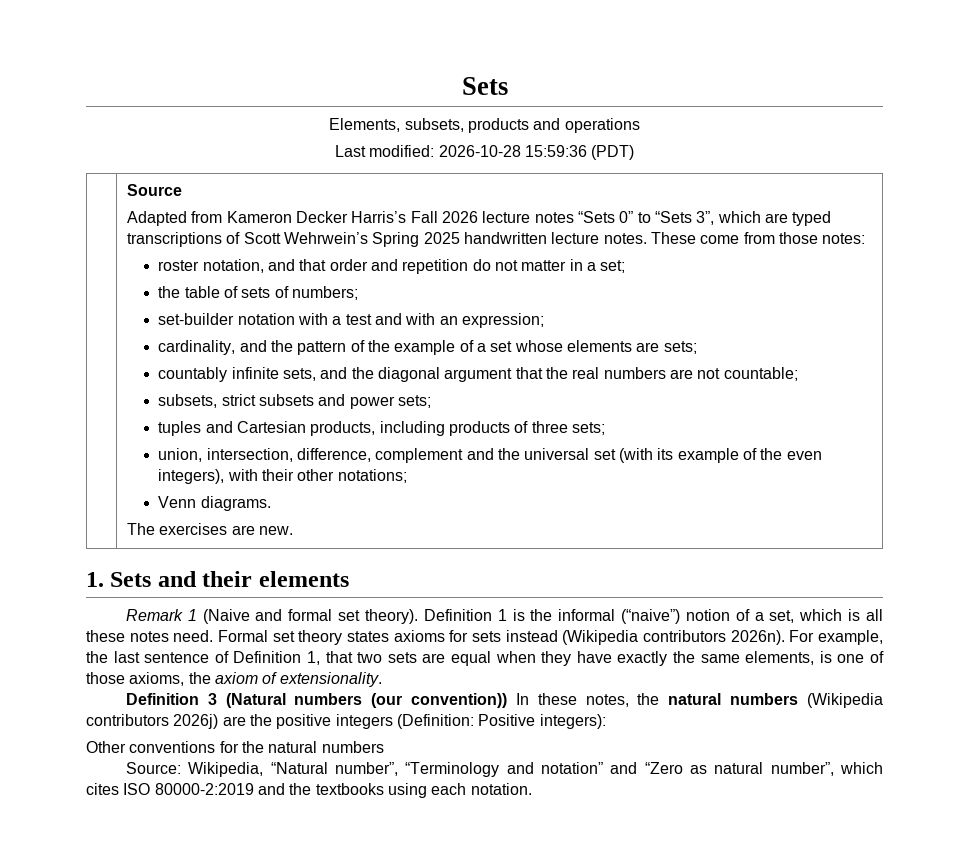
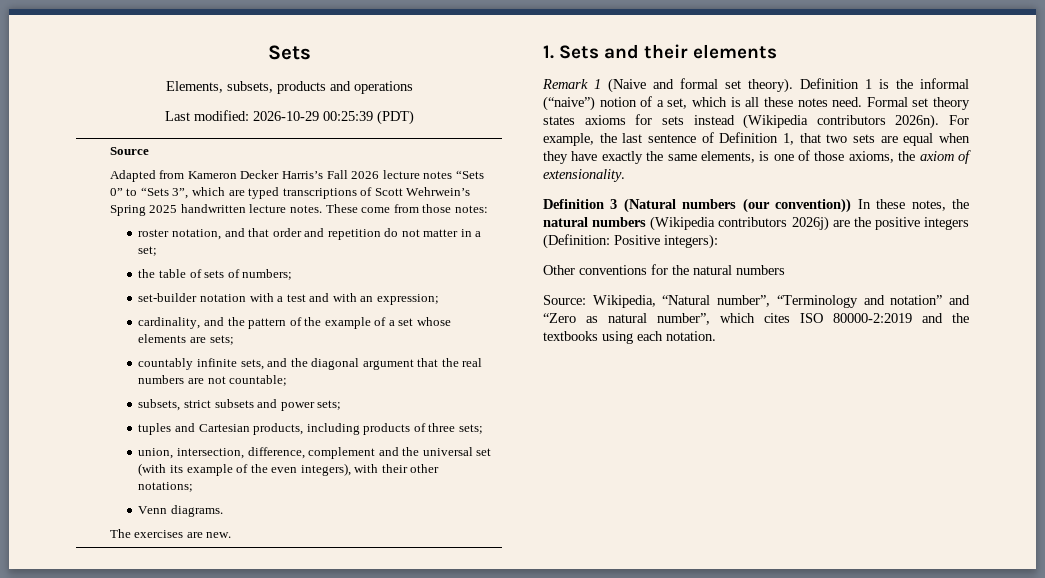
- Last modified: 2026-10-28 15:59:36 (PDT)
+ Last modified: 2026-10-29 00:25:39 (PDT)

